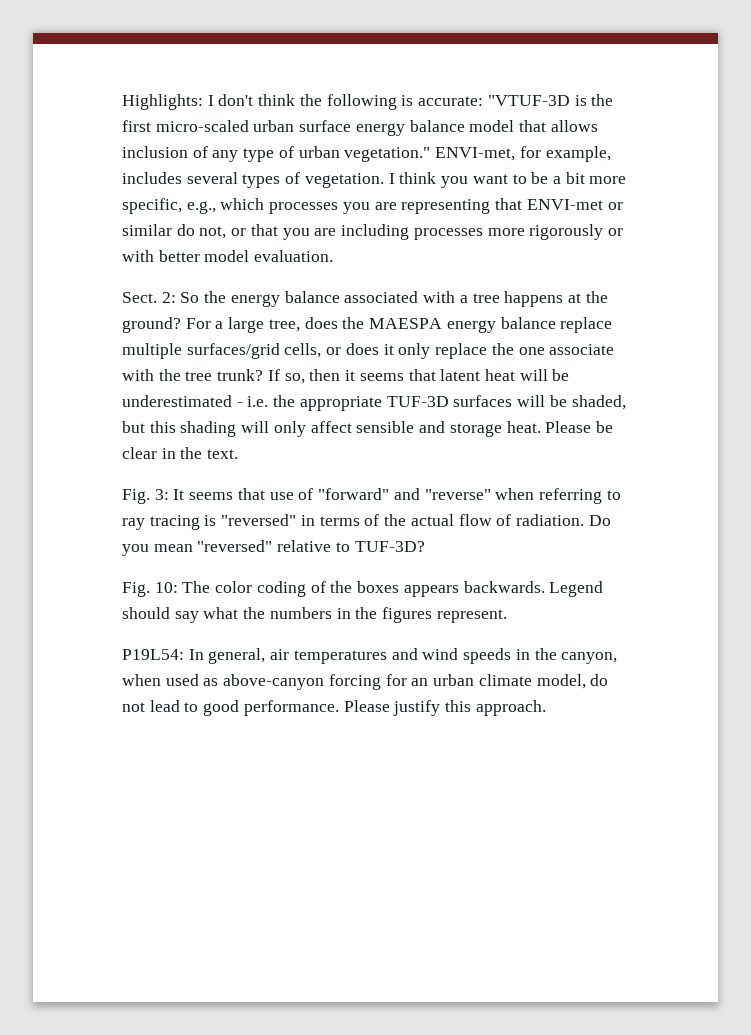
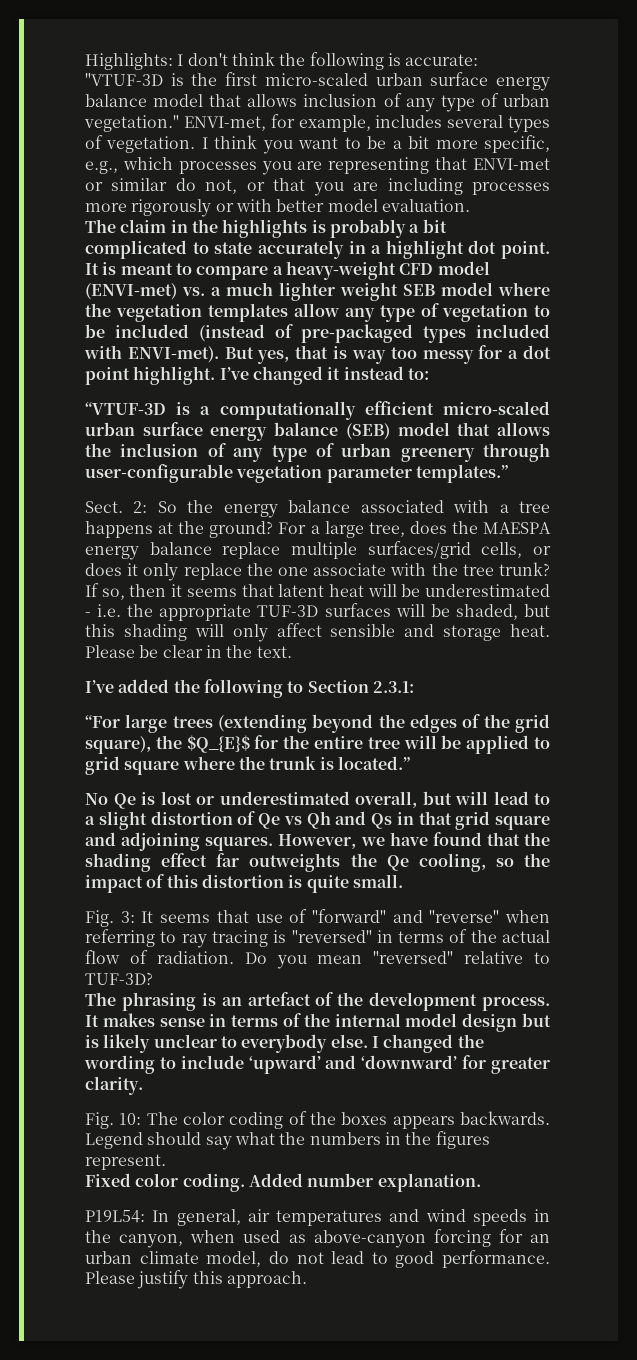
+ The claim in the highlights is probably a bit complicated to state accurately in a highlight dot point. It is meant to compare a heavy-weight CFD model (ENVI-met) vs. a much lighter weight SEB model where the vegetation templates allow any type of vegetation to be included (instead of pre-packaged types included with ENVI-met). But yes, that is way too messy for a dot point highlight. I’ve changed it instead to:
+ “VTUF-3D is a computationally efficient micro-scaled urban surface energy balance (SEB) model that allows the inclusion of any type of urban greenery through user-configurable vegetation parameter templates.”
+ I’ve added the following to Section 2.3.1:
+ “For large trees (extending beyond the edges of the grid square), the $Q_{E}$ for the entire tree will be applied to grid square where the trunk is located.”
+ No Qe is lost or underestimated overall, but will lead to a slight distortion of Qe vs Qh and Qs in that grid square and adjoining squares. However, we have found that the shading effect far outweights the Qe cooling, so the impact of this distortion is quite small.
+ The phrasing is an artefact of the development process. It makes sense in terms of the internal model design but is likely unclear to everybody else. I changed the wording to include ‘upward’ and ‘downward’ for greater clarity.
+ Fixed color coding. Added number explanation.

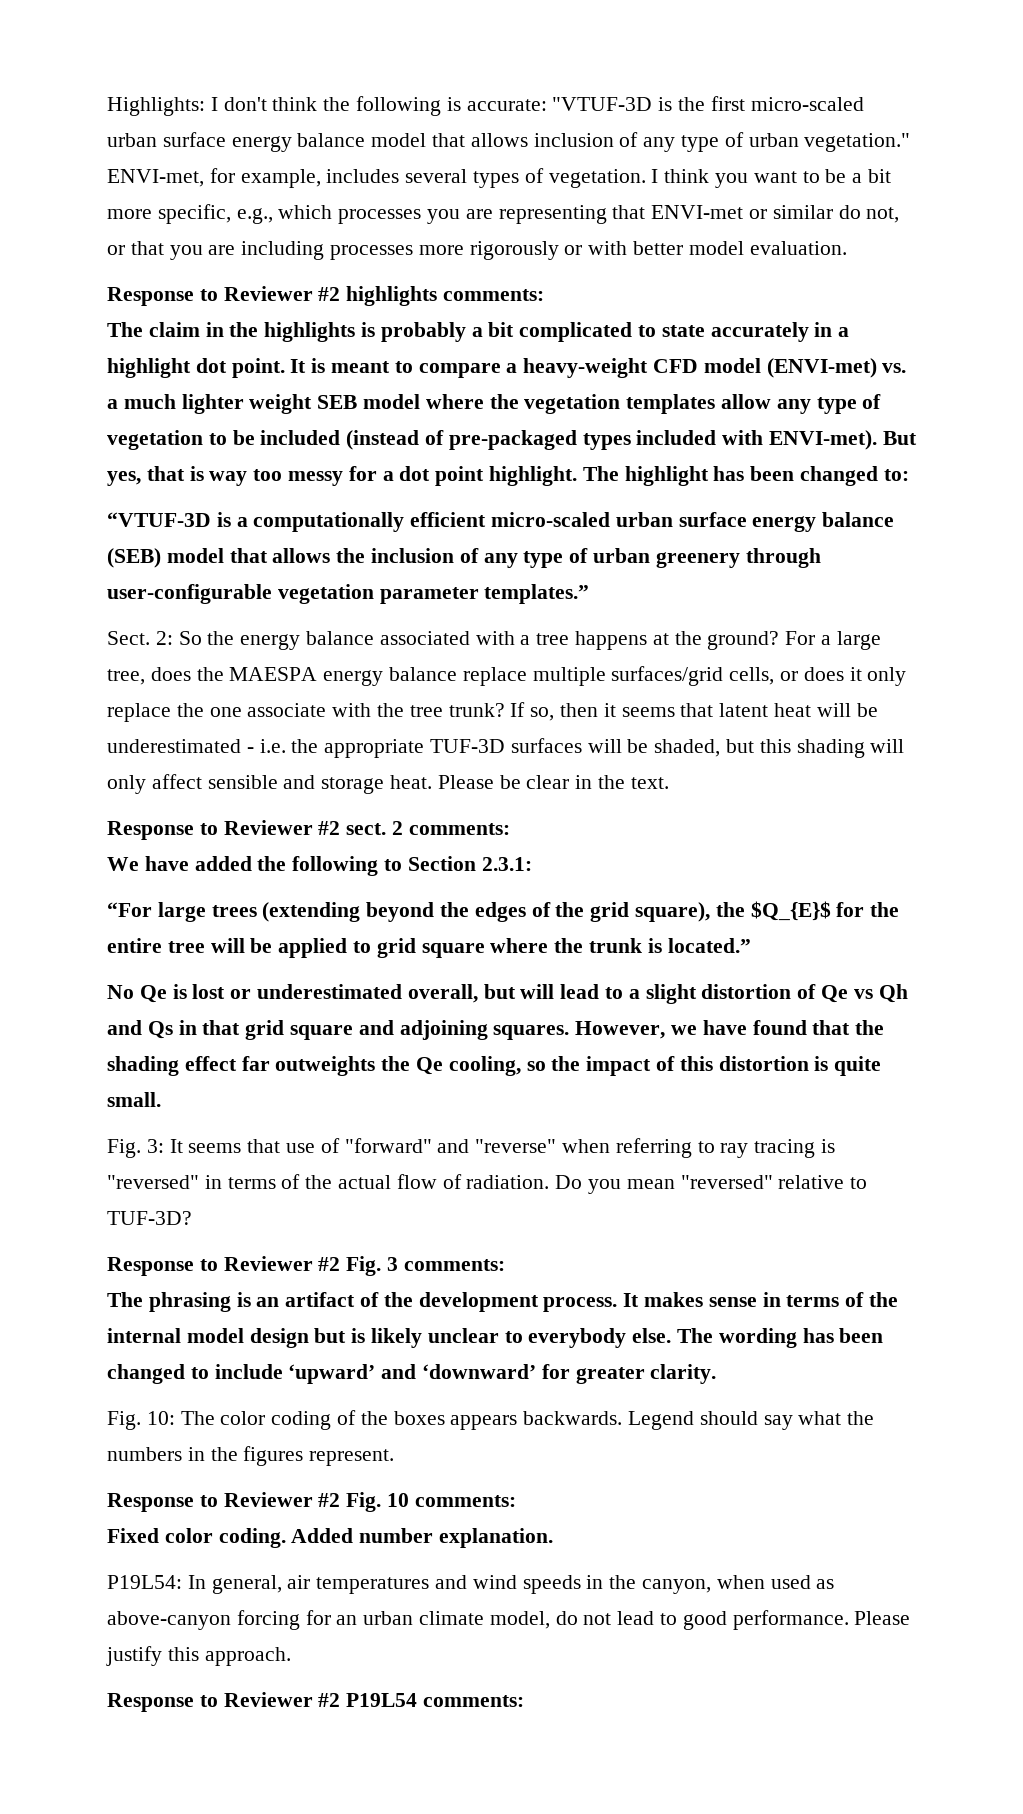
+ Response to Reviewer #2 highlights comments:
- I’ve changed it instead to:
+ The highlight has been changed to:
- I’ve added the following to Section 2.3.1:
+ Response to Reviewer #2 sect. 2 comments:
+ We have added the following to Section 2.3.1:
+ Response to Reviewer #2 Fig. 3 comments:
- The phrasing is an artefact of the development process.
+ The phrasing is an artifact of the development process.
- I changed the wording to include ‘upward’ and ‘downward’ for greater clarity.
+ The wording has been changed to include ‘upward’ and ‘downward’ for greater clarity.
+ Response to Reviewer #2 Fig. 10 comments:
+ Response to Reviewer #2 P19L54 comments:

